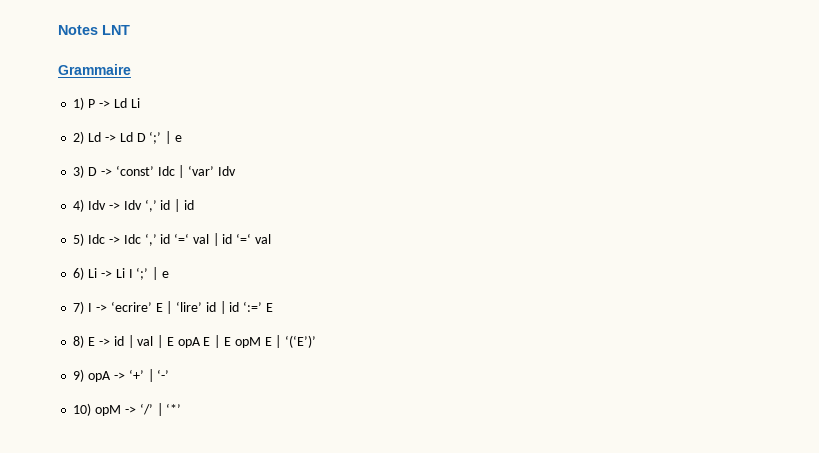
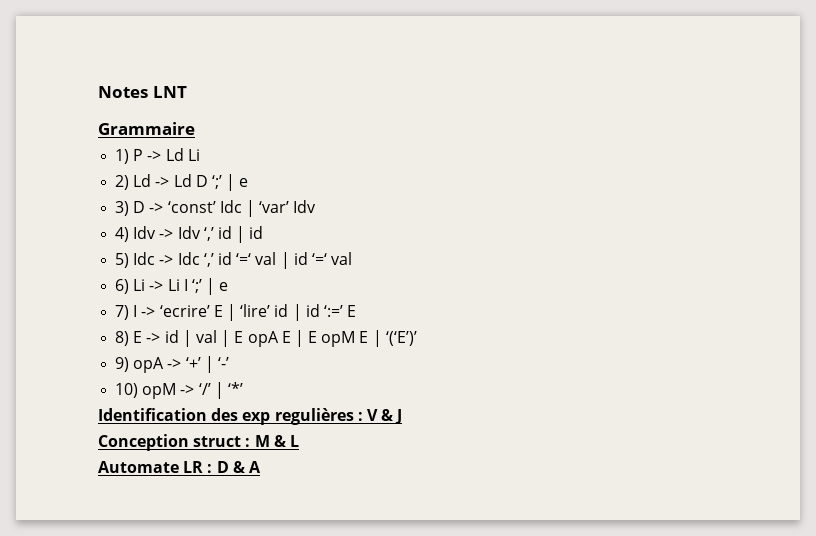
+ Identification des exp regulières : V & J
+ Conception struct : M & L
+ Automate LR : D & A

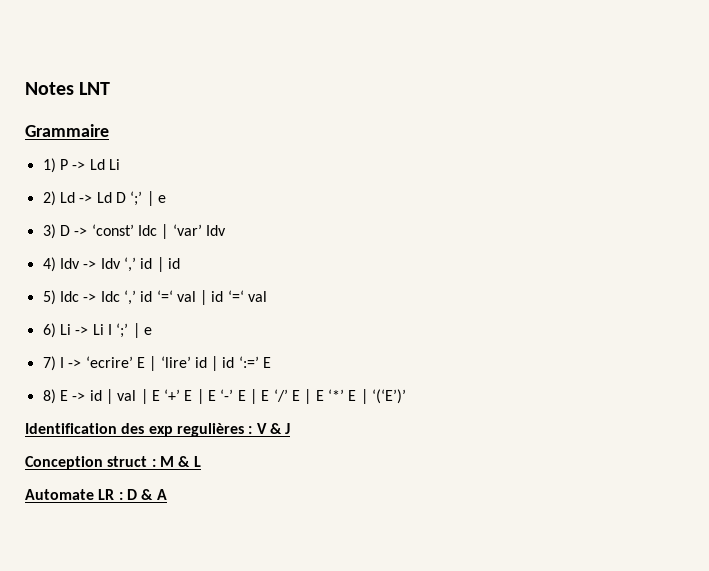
- 8) E -> id | val | E opA E | E opM E | ‘(‘E’)’
- 9) opA -> ‘+’ | ‘-’
- 10) opM -> ‘/’ | ‘*’
+ 8) E -> id | val | E ‘+’ E | E ‘-’ E | E ‘/’ E | E ‘*’ E | ‘(‘E’)’

